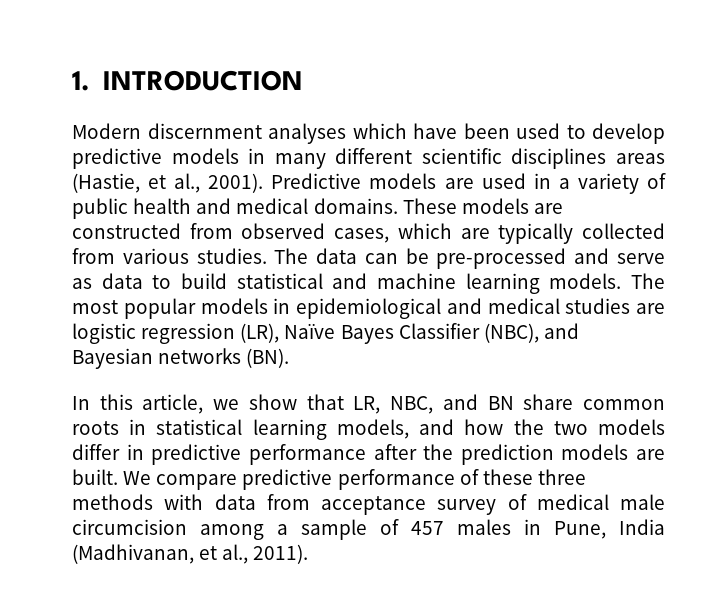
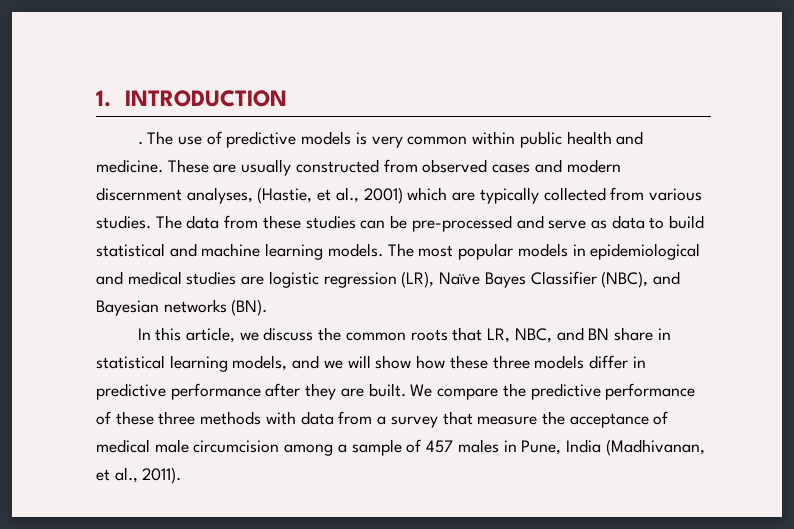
- Modern discernment analyses which have been used to develop predictive models in many different scientific disciplines areas (Hastie, et al., 2001). Predictive models are used in a variety of public health and medical domains. These models are constructed from observed cases, which are typically collected from various studies.
+ . The use of predictive models is very common within public health and medicine. These are usually constructed from observed cases and modern discernment analyses, (Hastie, et al., 2001) which are typically collected from various studies.
- The data can be pre-processed and serve as data to build statistical and machine learning models.
+ The data from these studies can be pre-processed and serve as data to build statistical and machine learning models.
- In this article, we show that LR, NBC, and BN share common roots in statistical learning models, and how the two models differ in predictive performance after the prediction models are built.
+ In this article, we discuss the common roots that LR, NBC, and BN share in statistical learning models, and we will show how these three models differ in predictive performance after they are built.
- We compare predictive performance of these three methods with data from acceptance survey of medical male circumcision among a sample of 457 males in Pune, India (Madhivanan, et al., 2011).
+ We compare the predictive performance of these three methods with data from a survey that measure the acceptance of medical male circumcision among a sample of 457 males in Pune, India (Madhivanan, et al., 2011).

